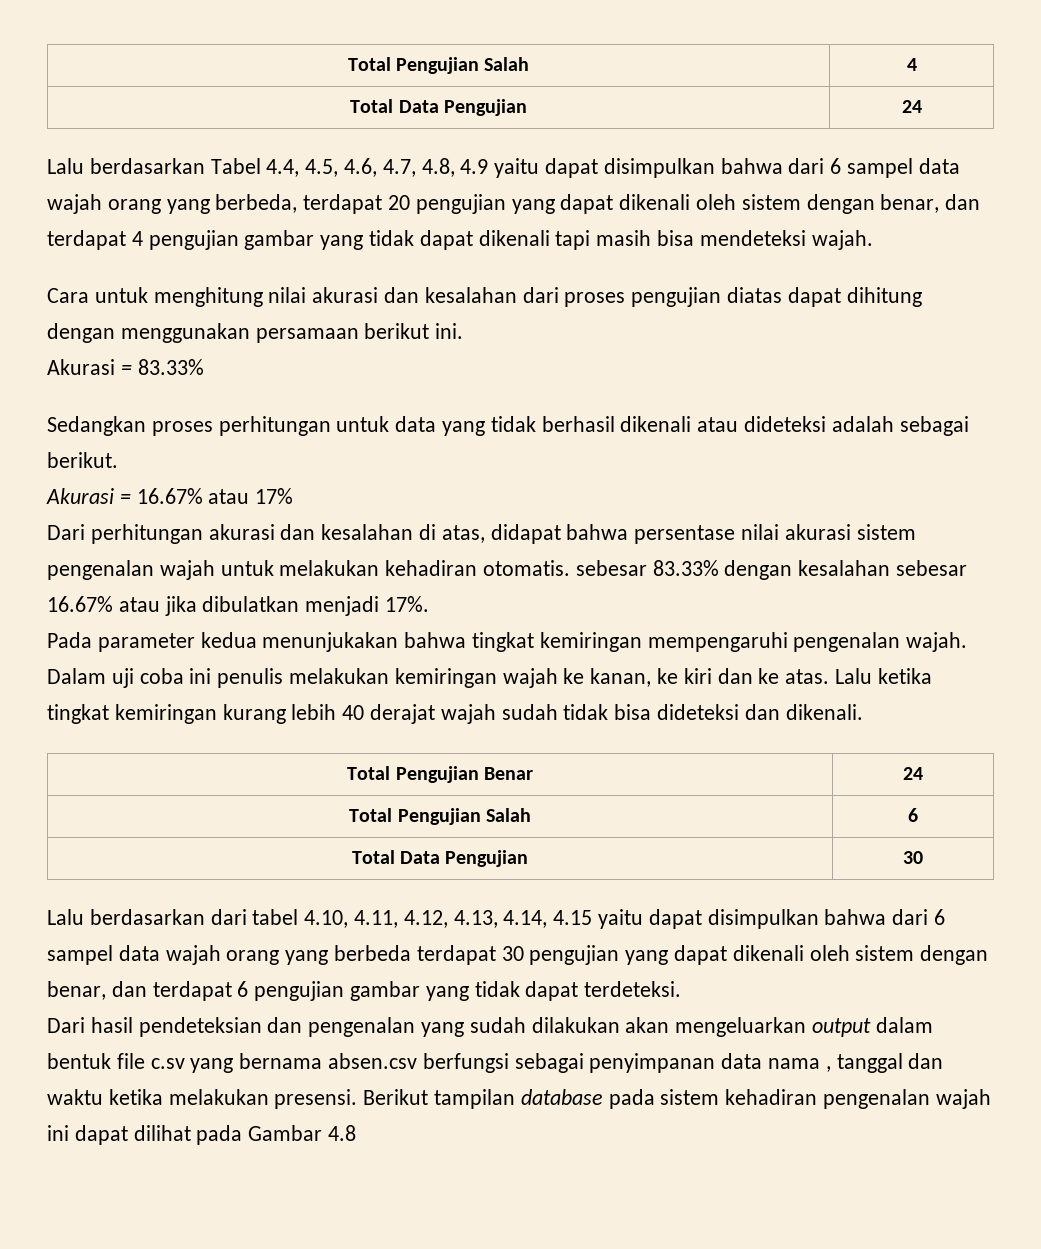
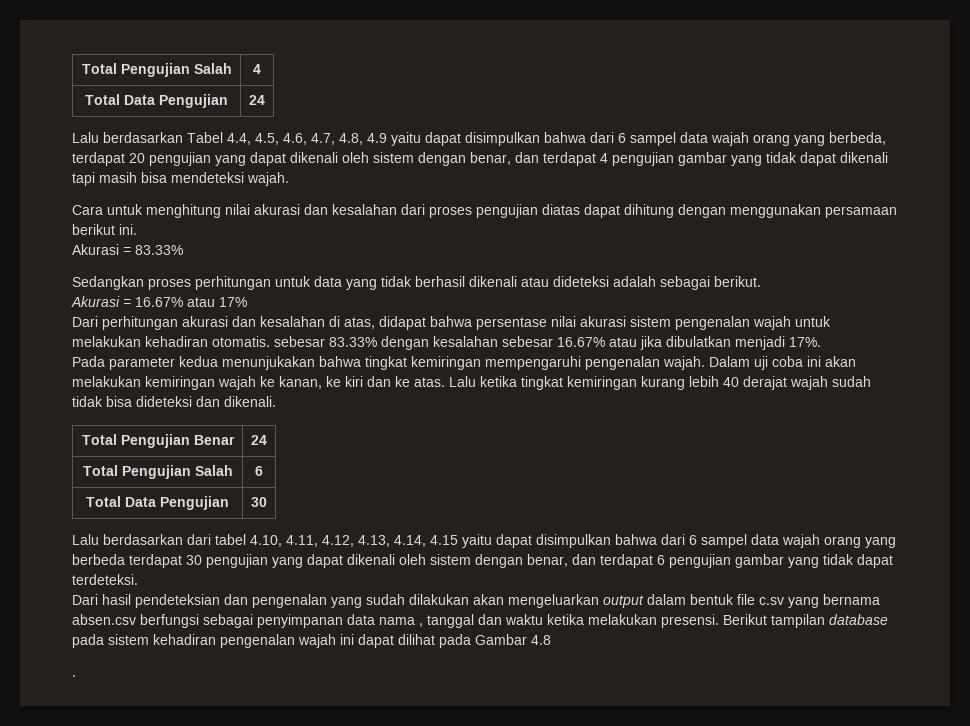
- Dalam uji coba ini penulis melakukan kemiringan wajah ke kanan, ke kiri dan ke atas.
+ Dalam uji coba ini akan melakukan kemiringan wajah ke kanan, ke kiri dan ke atas.
+ .

